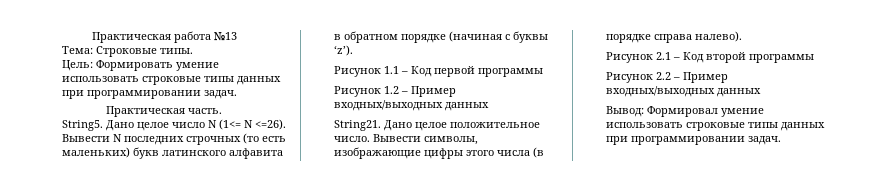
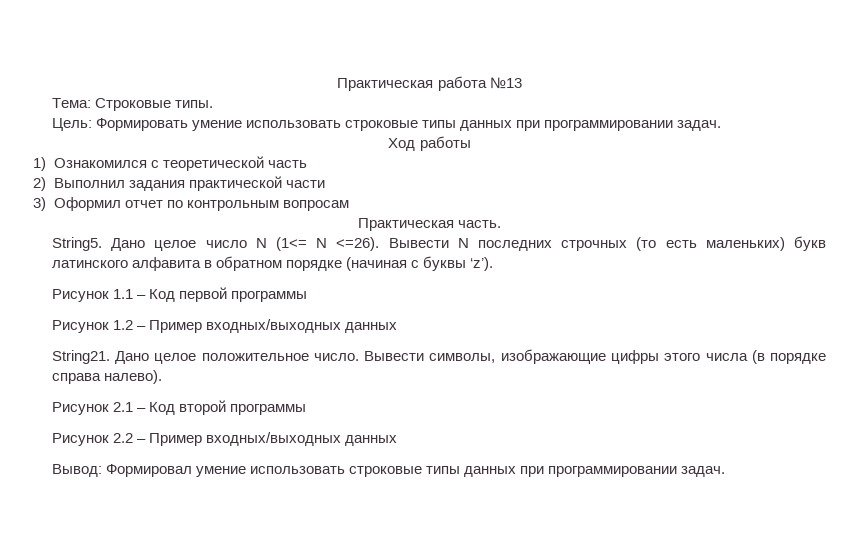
+ Ход работы
+ 1) Ознакомился с теоретической часть
+ 2) Выполнил задания практической части
+ 3) Оформил отчет по контрольным вопросам

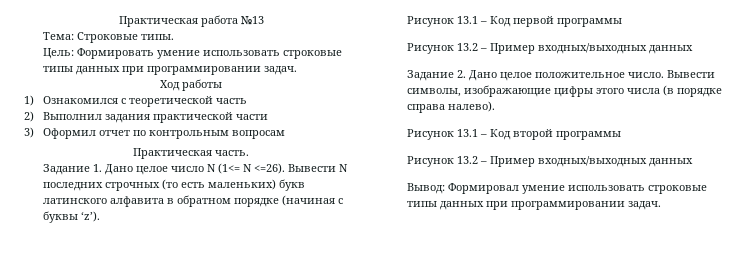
- String5. Дано целое число N (1<= N <=26).
+ Задание 1. Дано целое число N (1<= N <=26).
- Рисунок 1.1 – Код первой программы
- Рисунок 1.2 – Пример входных/выходных данных
- String21. Дано целое положительное число.
+ Рисунок 13.1 – Код первой программы
+ Рисунок 13.2 – Пример входных/выходных данных
+ Задание 2. Дано целое положительное число.
- Рисунок 2.1 – Код второй программы
- Рисунок 2.2 – Пример входных/выходных данных
+ Рисунок 13.1 – Код второй программы
+ Рисунок 13.2 – Пример входных/выходных данных

